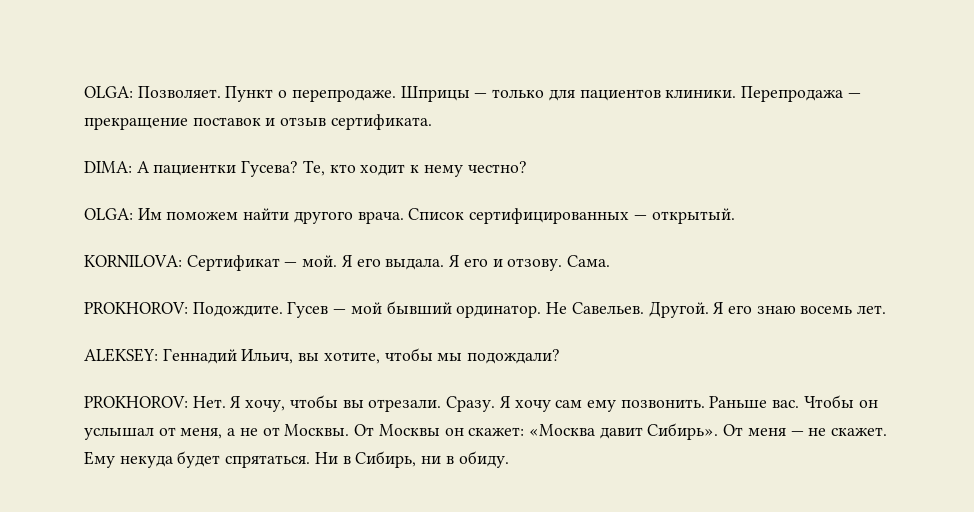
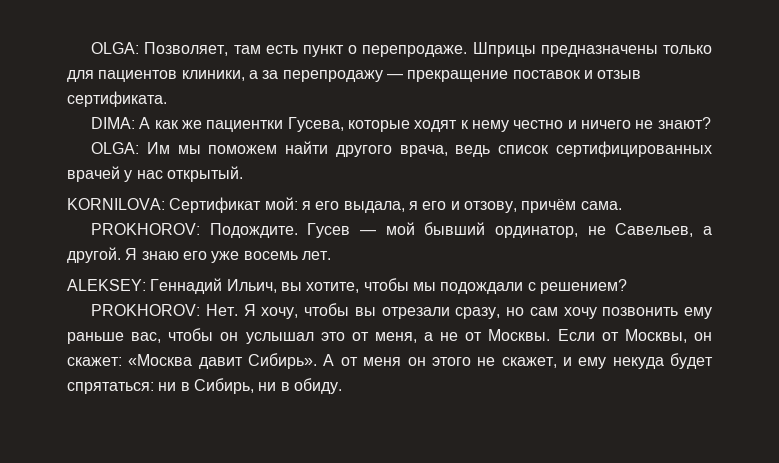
- OLGA: Позволяет. Пункт о перепродаже.
+ OLGA: Позволяет, там есть пункт о перепродаже.
- Шприцы — только для пациентов клиники. Перепродажа — прекращение поставок и отзыв сертификата.
+ Шприцы предназначены только для пациентов клиники, а за перепродажу — прекращение поставок и отзыв сертификата.
- DIMA: А пациентки Гусева? Те, кто ходит к нему честно?
+ DIMA: А как же пациентки Гусева, которые ходят к нему честно и ничего не знают?
- OLGA: Им поможем найти другого врача. Список сертифицированных — открытый.
- KORNILOVA: Сертификат — мой. Я его выдала. Я его и отзову. Сама.
+ OLGA: Им мы поможем найти другого врача, ведь список сертифицированных врачей у нас открытый.
+ KORNILOVA: Сертификат мой: я его выдала, я его и отзову, причём сама.
- Гусев — мой бывший ординатор. Не Савельев. Другой. Я его знаю восемь лет.
+ Гусев — мой бывший ординатор, не Савельев, а другой. Я знаю его уже восемь лет.
- ALEKSEY: Геннадий Ильич, вы хотите, чтобы мы подождали?
+ ALEKSEY: Геннадий Ильич, вы хотите, чтобы мы подождали с решением?
- PROKHOROV: Нет. Я хочу, чтобы вы отрезали. Сразу. Я хочу сам ему позвонить. Раньше вас. Чтобы он услышал от меня, а не от Москвы.
+ PROKHOROV: Нет. Я хочу, чтобы вы отрезали сразу, но сам хочу позвонить ему раньше вас, чтобы он услышал это от меня, а не от Москвы.
- От Москвы он скажет: «Москва давит Сибирь».
+ Если от Москвы, он скажет: «Москва давит Сибирь».
- От меня — не скажет. Ему некуда будет спрятаться. Ни в Сибирь, ни в обиду.
+ А от меня он этого не скажет, и ему некуда будет спрятаться: ни в Сибирь, ни в обиду.

